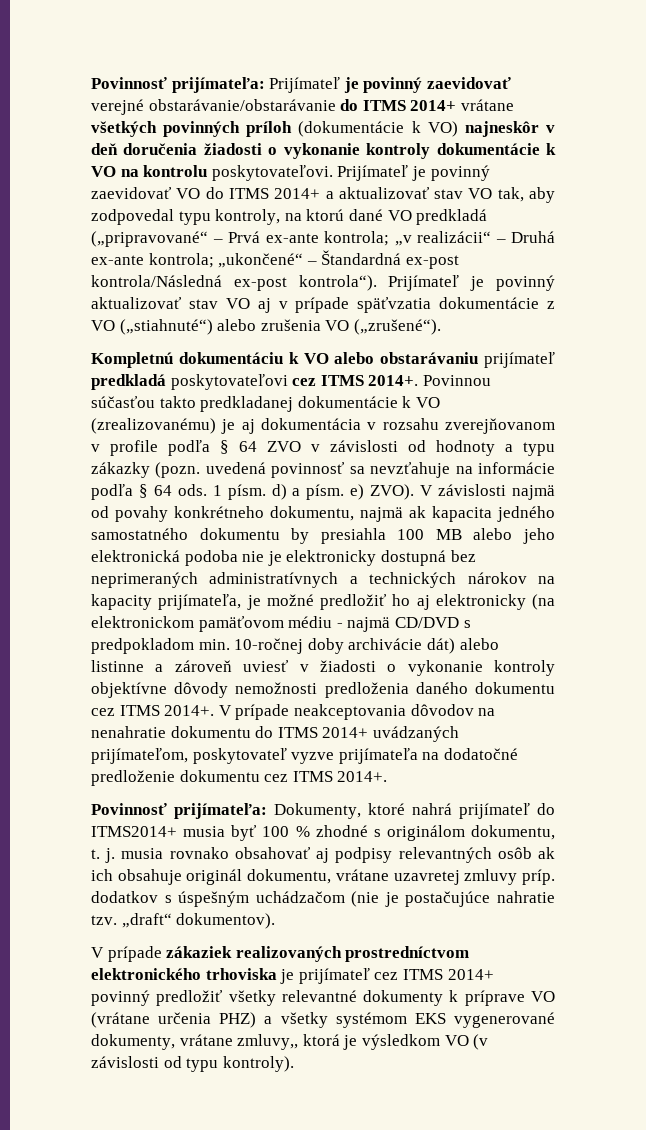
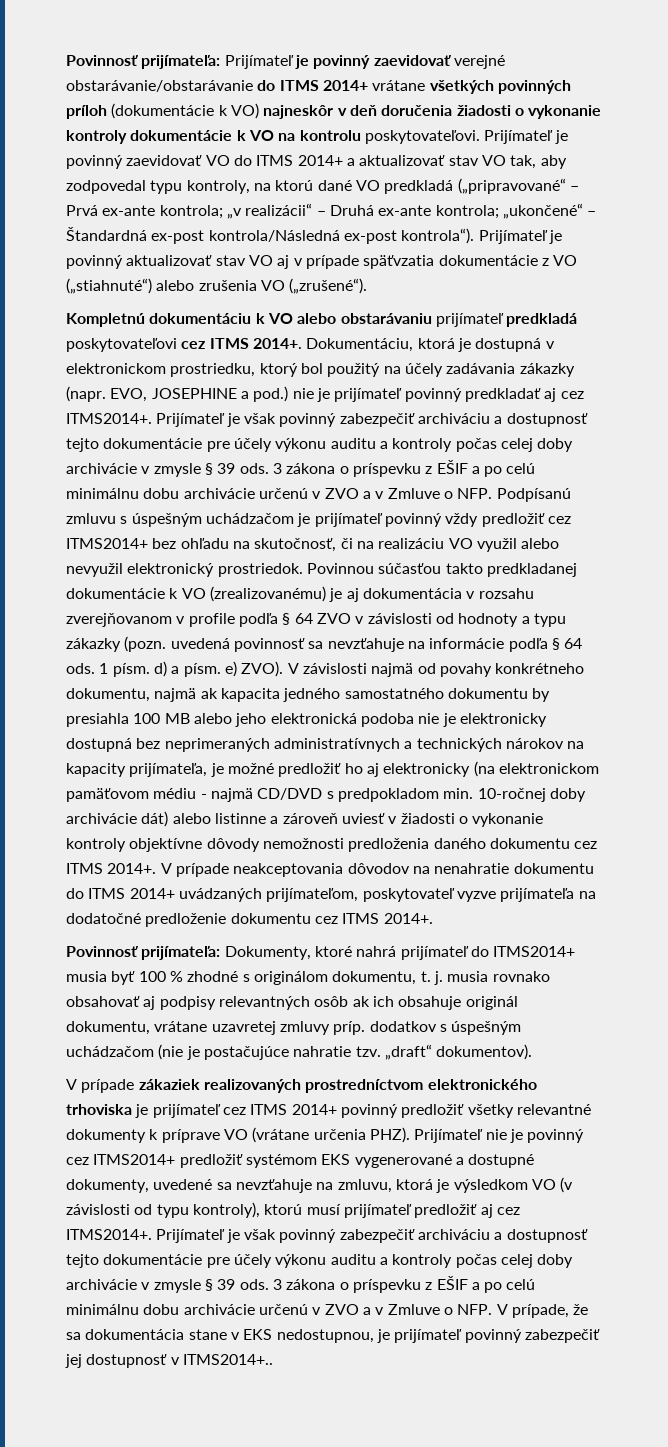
+ Dokumentáciu, ktorá je dostupná v elektronickom prostriedku, ktorý bol použitý na účely zadávania zákazky (napr. EVO, JOSEPHINE a pod.) nie je prijímateľ povinný predkladať aj cez ITMS2014+. Prijímateľ je však povinný zabezpečiť archiváciu a dostupnosť tejto dokumentácie pre účely výkonu auditu a kontroly počas celej doby archivácie v zmysle § 39 ods. 3 zákona o príspevku z EŠIF a po celú minimálnu dobu archivácie určenú v ZVO a v Zmluve o NFP. Podpísanú zmluvu s úspešným uchádzačom je prijímateľ povinný vždy predložiť cez ITMS2014+ bez ohľadu na skutočnosť, či na realizáciu VO využil alebo nevyužil elektronický prostriedok.
- V prípade zákaziek realizovaných prostredníctvom elektronického trhoviska je prijímateľ cez ITMS 2014+ povinný predložiť všetky relevantné dokumenty k príprave VO (vrátane určenia PHZ) a všetky systémom EKS vygenerované dokumenty, vrátane zmluvy,, ktorá je výsledkom VO (v závislosti od typu kontroly).
+ V prípade zákaziek realizovaných prostredníctvom elektronického trhoviska je prijímateľ cez ITMS 2014+ povinný predložiť všetky relevantné dokumenty k príprave VO (vrátane určenia PHZ). Prijímateľ nie je povinný cez ITMS2014+ predložiť systémom EKS vygenerované a dostupné dokumenty, uvedené sa nevzťahuje na zmluvu, ktorá je výsledkom VO (v závislosti od typu kontroly), ktorú musí prijímateľ predložiť aj cez ITMS2014+. Prijímateľ je však povinný zabezpečiť archiváciu a dostupnosť tejto dokumentácie pre účely výkonu auditu a kontroly počas celej doby archivácie v zmysle § 39 ods. 3 zákona o príspevku z EŠIF a po celú minimálnu dobu archivácie určenú v ZVO a v Zmluve o NFP. V prípade, že sa dokumentácia stane v EKS nedostupnou, je prijímateľ povinný zabezpečiť jej dostupnosť v ITMS2014+..

